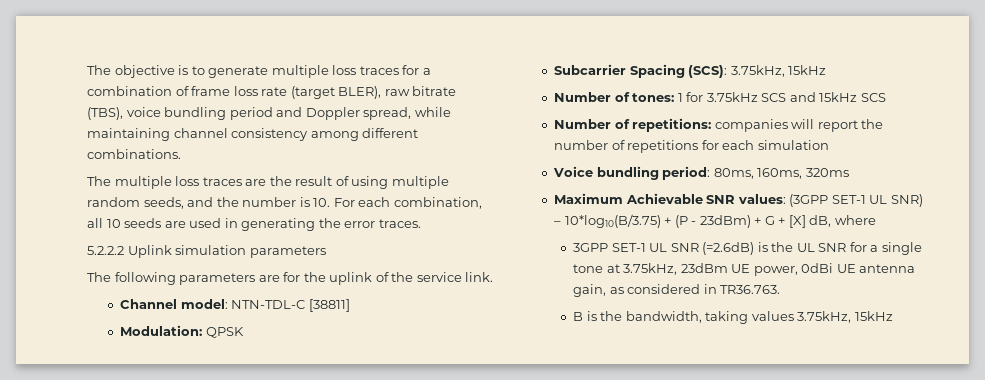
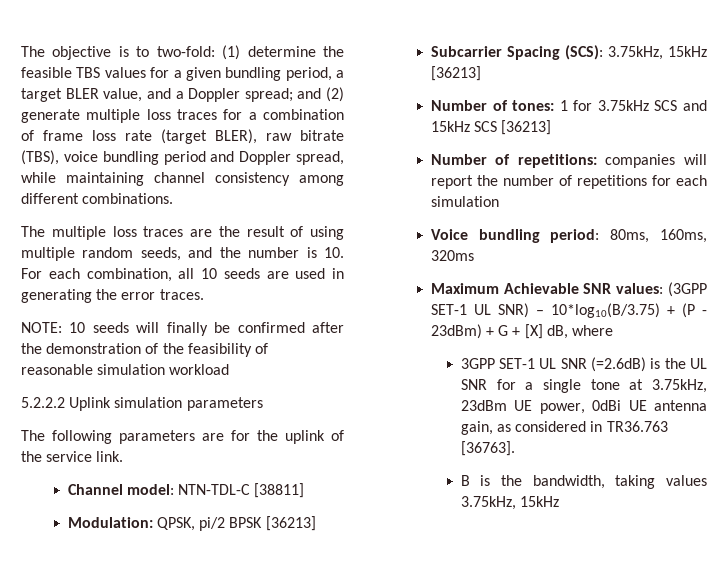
- The objective is to generate multiple loss traces for a combination of frame loss rate (target BLER), raw bitrate (TBS), voice bundling period and Doppler spread, while maintaining channel consistency among different combinations.
+ The objective is to two-fold: (1) determine the feasible TBS values for a given bundling period, a target BLER value, and a Doppler spread; and (2) generate multiple loss traces for a combination of frame loss rate (target BLER), raw bitrate (TBS), voice bundling period and Doppler spread, while maintaining channel consistency among different combinations.
+ NOTE: 10 seeds will finally be confirmed after the demonstration of the feasibility of reasonable simulation workload
- Modulation: QPSK
+ Modulation: QPSK, pi/2 BPSK [36213]
- Subcarrier Spacing (SCS): 3.75kHz, 15kHz
+ Subcarrier Spacing (SCS): 3.75kHz, 15kHz [36213]
- Number of tones: 1 for 3.75kHz SCS and 15kHz SCS
+ Number of tones: 1 for 3.75kHz SCS and 15kHz SCS [36213]
- 3GPP SET-1 UL SNR (=2.6dB) is the UL SNR for a single tone at 3.75kHz, 23dBm UE power, 0dBi UE antenna gain, as considered in TR36.763.
+ 3GPP SET-1 UL SNR (=2.6dB) is the UL SNR for a single tone at 3.75kHz, 23dBm UE power, 0dBi UE antenna gain, as considered in TR36.763 [36763].

